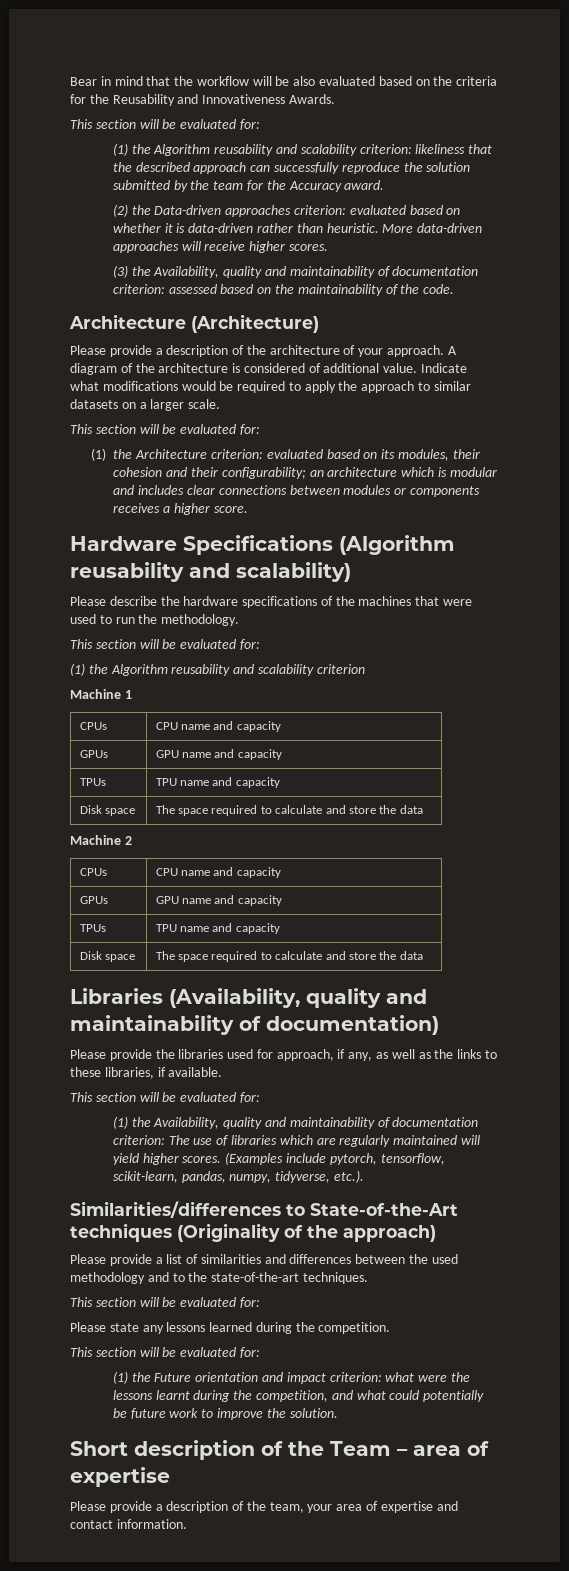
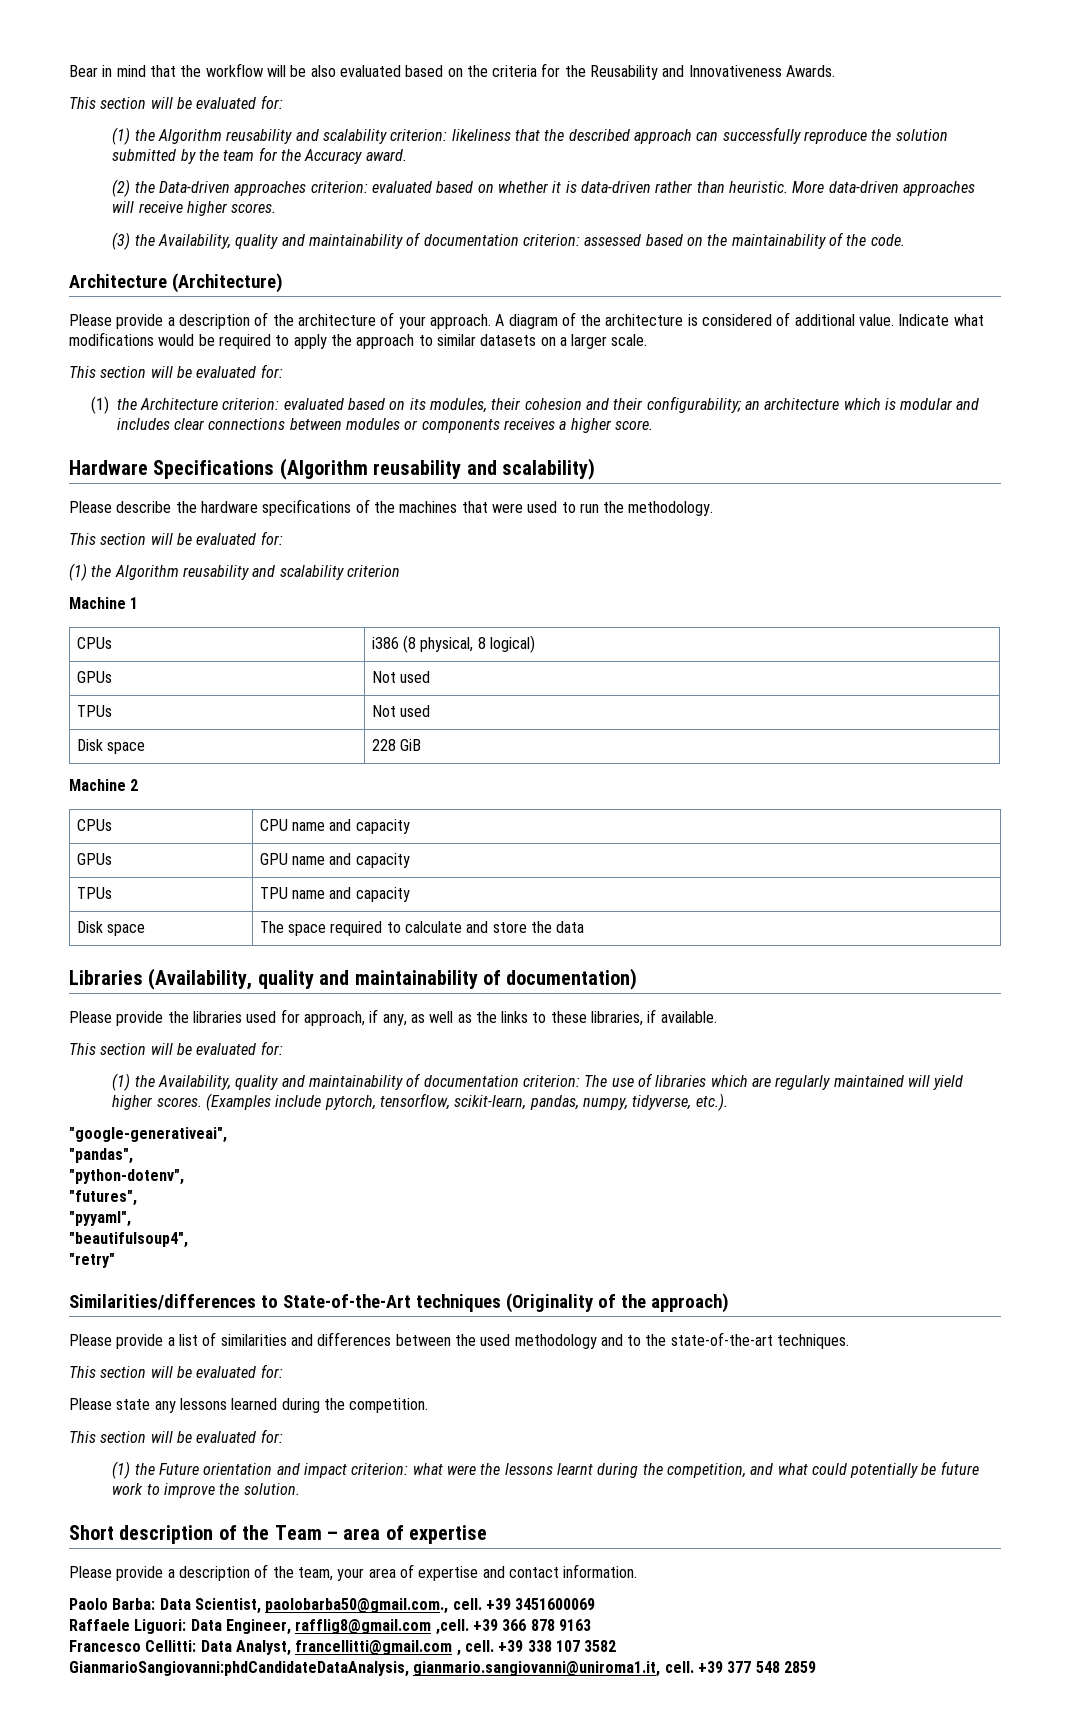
  Machine 1
- CPUs | CPU name and capacity
- GPUs | GPU name and capacity
- TPUs | TPU name and capacity
- Disk space | The space required to calculate and store the data
+ CPUs | i386 (8 physical, 8 logical)
+ GPUs | Not used
+ TPUs | Not used
+ Disk space | 228 GiB
+ "google-generativeai",
+ "pandas",
+ "python-dotenv",
+ "futures",
+ "pyyaml",
+ "beautifulsoup4",
+ "retry"
+ Paolo Barba: Data Scientist, paolobarba50@gmail.com., cell. +39 3451600069
+ Raffaele Liguori: Data Engineer, rafflig8@gmail.com ,cell. +39 366 878 9163
+ Francesco Cellitti: Data Analyst, francellitti@gmail.com , cell. +39 338 107 3582
+ GianmarioSangiovanni:phdCandidateDataAnalysis, gianmario.sangiovanni@uniroma1.it, cell. +39 377 548 2859

